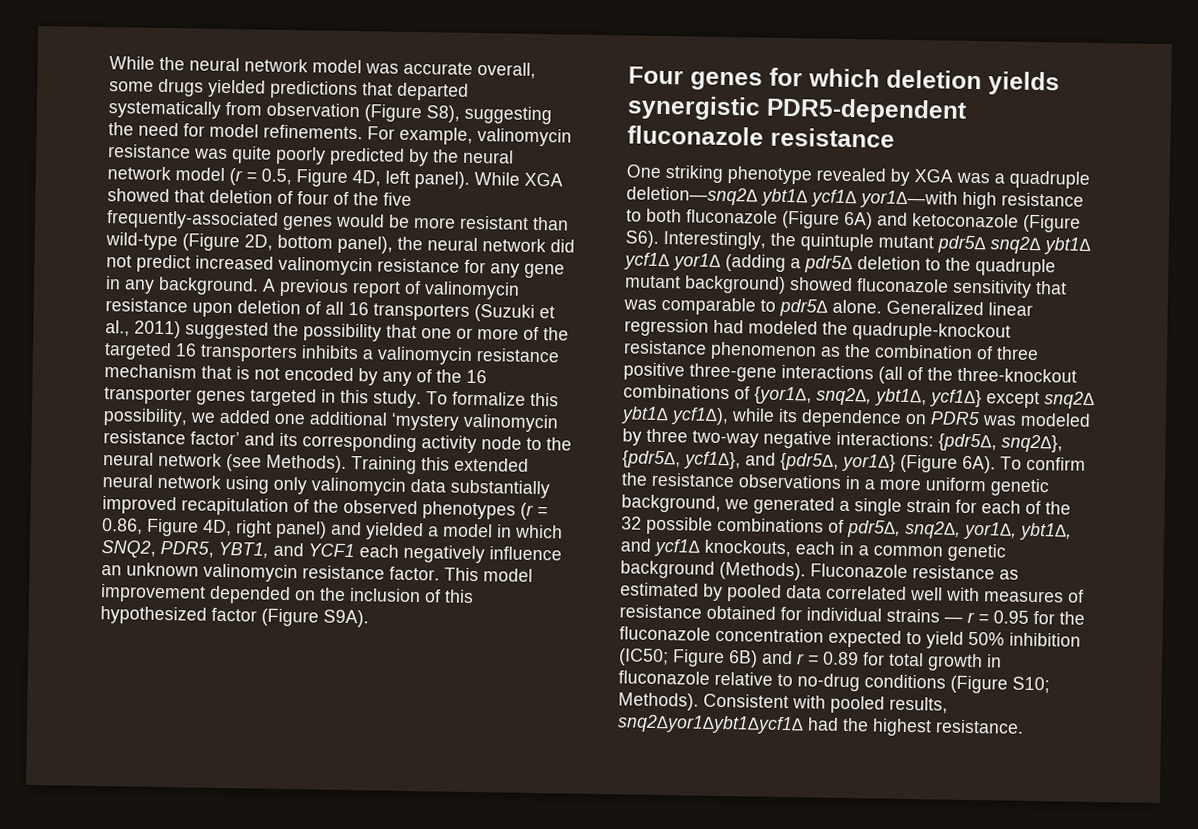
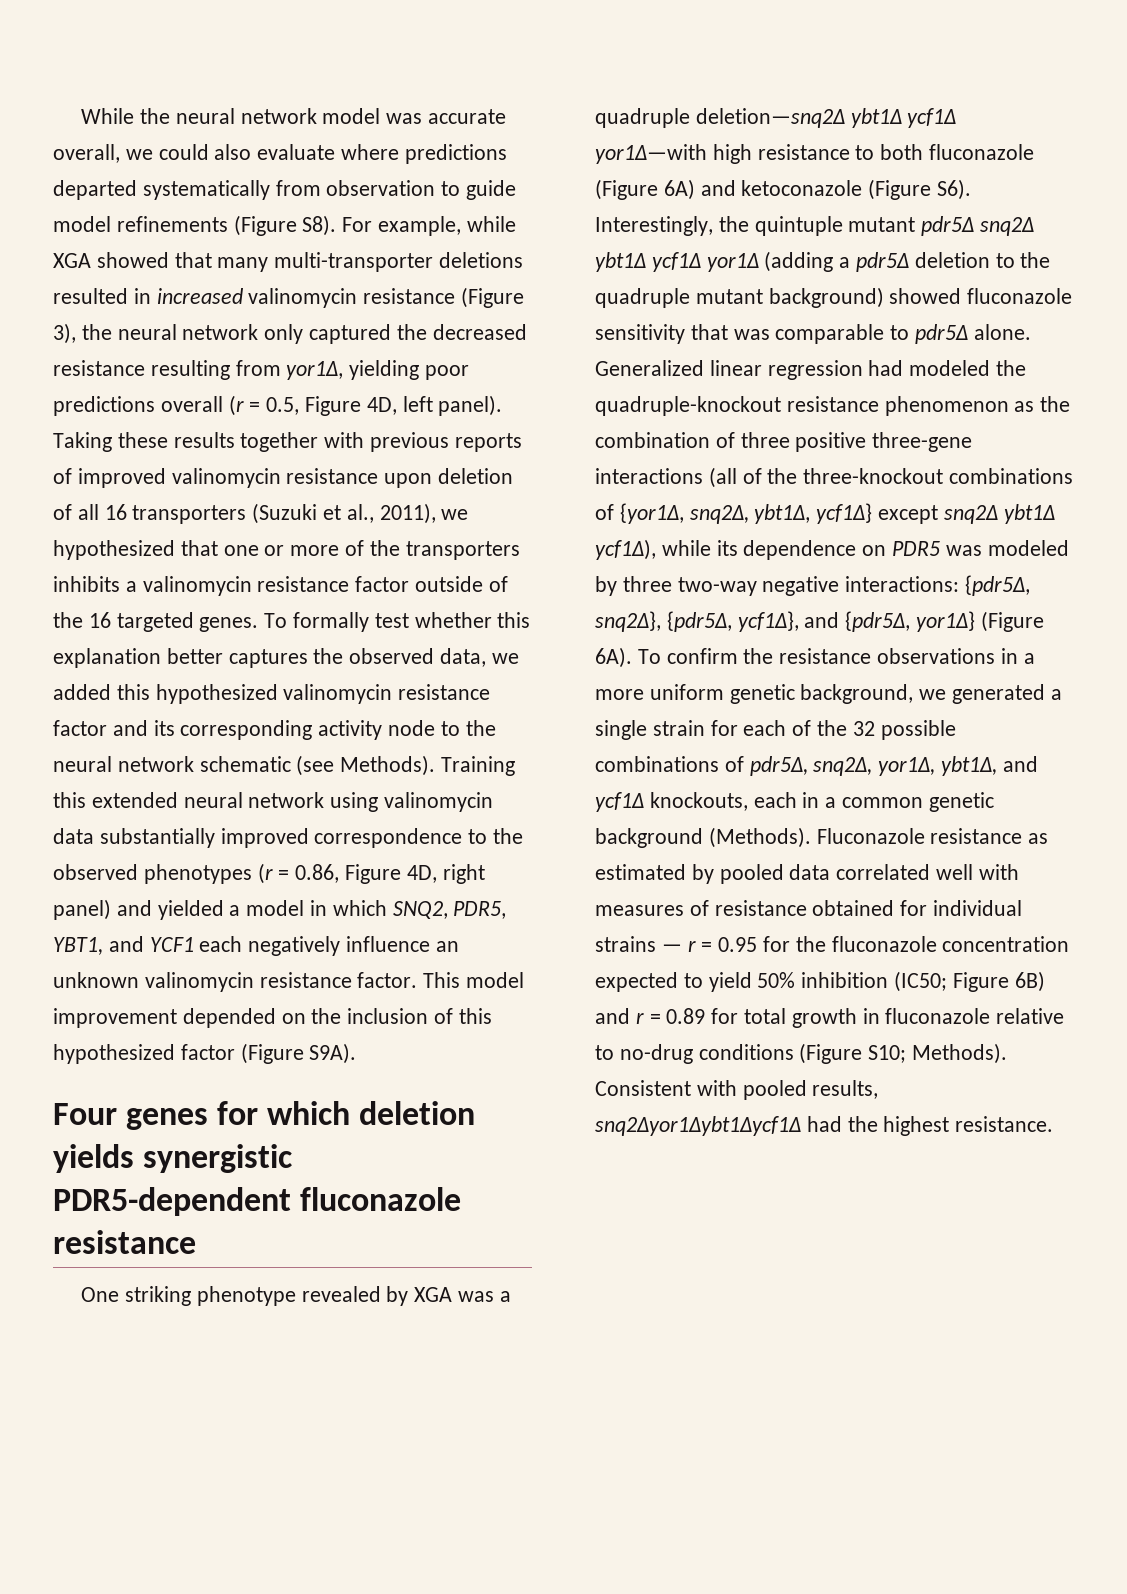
- While the neural network model was accurate overall, some drugs yielded predictions that departed systematically from observation (Figure S8), suggesting the need for model refinements. For example, valinomycin resistance was quite poorly predicted by the neural network model (r = 0.5, Figure 4D, left panel).
+ While the neural network model was accurate overall, we could also evaluate where predictions departed systematically from observation to guide model refinements (Figure S8). For example, while XGA showed that many multi-transporter deletions resulted in increased valinomycin resistance (Figure 3), the neural network only captured the decreased resistance resulting from yor1∆, yielding poor predictions overall (r = 0.5, Figure 4D, left panel).
- While XGA showed that deletion of four of the five frequently-associated genes would be more resistant than wild-type (Figure 2D, bottom panel), the neural network did not predict increased valinomycin resistance for any gene in any background. A previous report of valinomycin resistance upon deletion of all 16 transporters (Suzuki et al., 2011) suggested the possibility that one or more of the targeted 16 transporters inhibits a valinomycin resistance mechanism that is not encoded by any of the 16 transporter genes targeted in this study. To formalize this possibility, we added one additional ‘mystery valinomycin resistance factor’ and its corresponding activity node to the neural network (see Methods).
+ Taking these results together with previous reports of improved valinomycin resistance upon deletion of all 16 transporters (Suzuki et al., 2011), we hypothesized that one or more of the transporters inhibits a valinomycin resistance factor outside of the 16 targeted genes. To formally test whether this explanation better captures the observed data, we added this hypothesized valinomycin resistance factor and its corresponding activity node to the neural network schematic (see Methods).
- Training this extended neural network using only valinomycin data substantially improved recapitulation of the observed phenotypes (r = 0.86, Figure 4D, right panel) and yielded a model in which SNQ2, PDR5, YBT1, and YCF1 each negatively influence an unknown valinomycin resistance factor.
+ Training this extended neural network using valinomycin data substantially improved correspondence to the observed phenotypes (r = 0.86, Figure 4D, right panel) and yielded a model in which SNQ2, PDR5, YBT1, and YCF1 each negatively influence an unknown valinomycin resistance factor.

